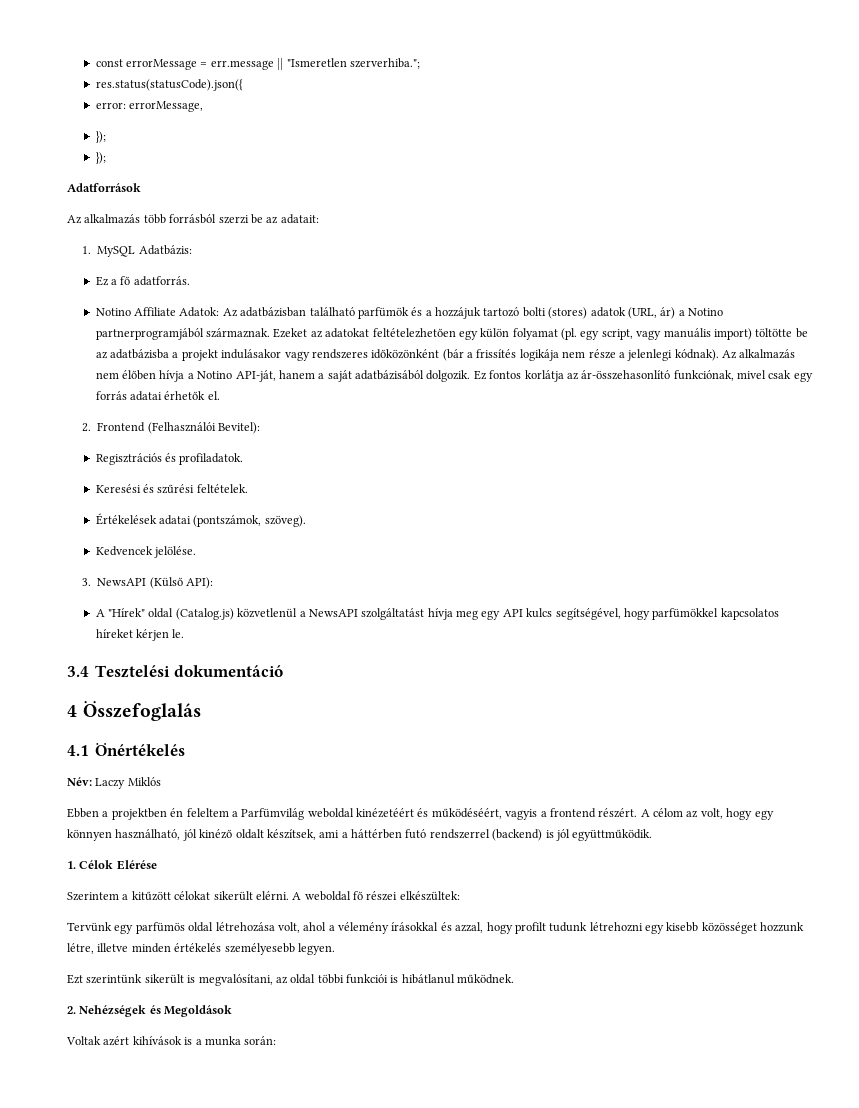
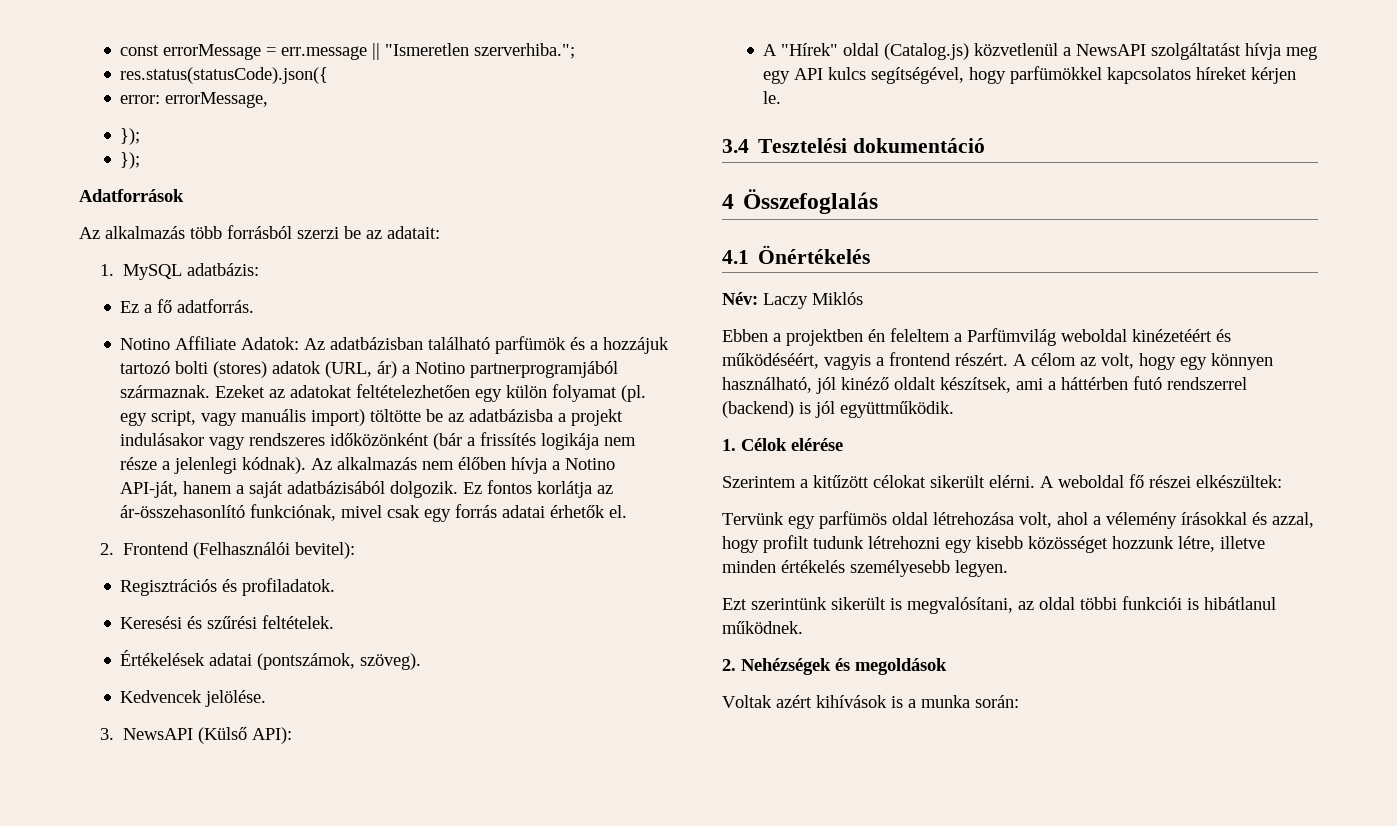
- 1. MySQL Adatbázis:
+ 1. MySQL adatbázis:
- 2. Frontend (Felhasználói Bevitel):
+ 2. Frontend (Felhasználói bevitel):
- 1. Célok Elérése
+ 1. Célok elérése
- 2. Nehézségek és Megoldások
+ 2. Nehézségek és megoldások

